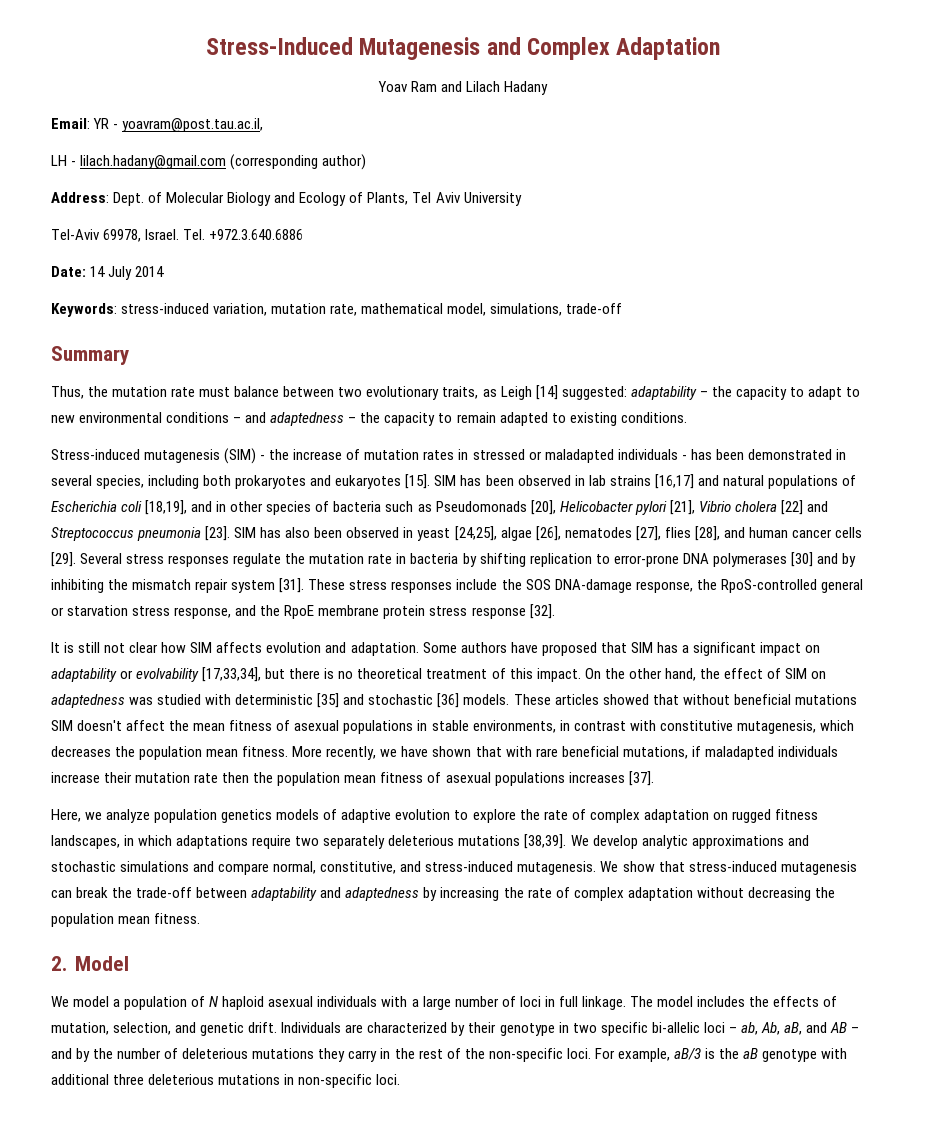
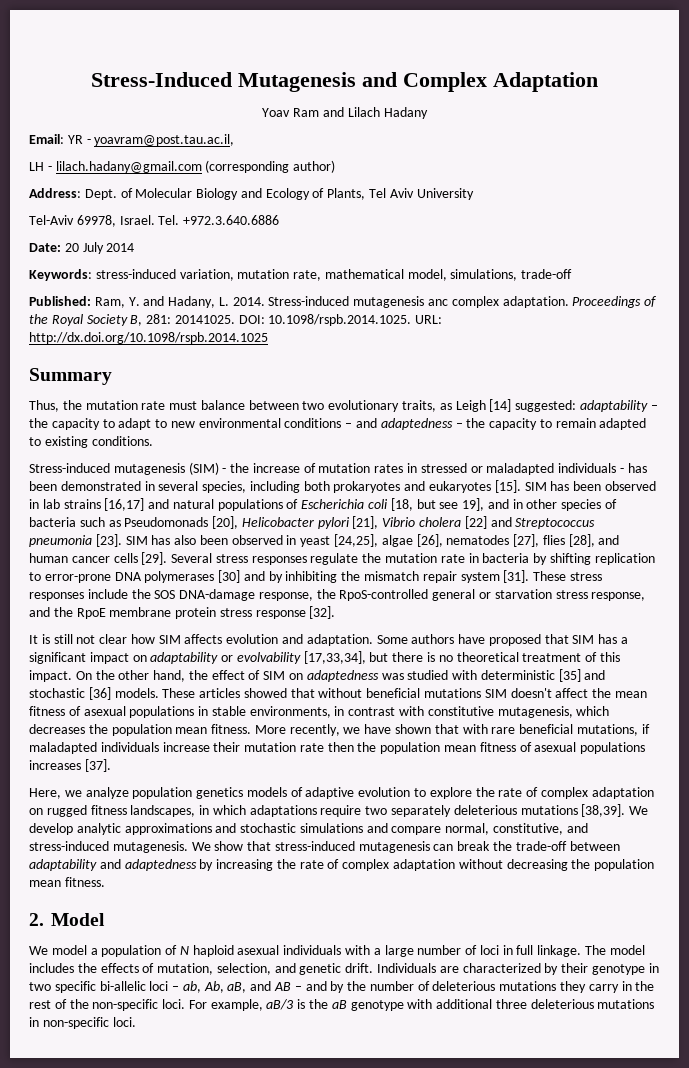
- Date: 14 July 2014
+ Date: 20 July 2014
+ Published: Ram, Y. and Hadany, L. 2014. Stress-induced mutagenesis anc complex adaptation. Proceedings of the Royal Society B, 281: 20141025. DOI: 10.1098/rspb.2014.1025. URL: http://dx.doi.org/10.1098/rspb.2014.1025
- SIM has been observed in lab strains [16,17] and natural populations of Escherichia coli [18,19], and in other species of bacteria such as Pseudomonads [20], Helicobacter pylori [21], Vibrio cholera [22] and Streptococcus pneumonia [23].
+ SIM has been observed in lab strains [16,17] and natural populations of Escherichia coli [18, but see 19], and in other species of bacteria such as Pseudomonads [20], Helicobacter pylori [21], Vibrio cholera [22] and Streptococcus pneumonia [23].

